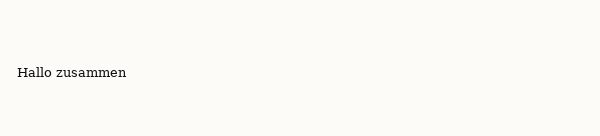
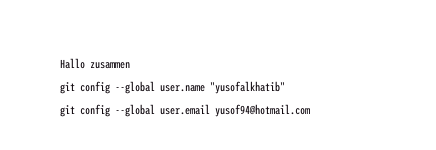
+ git config --global user.name "yusofalkhatib"
+ git config --global user.email yusof94@hotmail.com

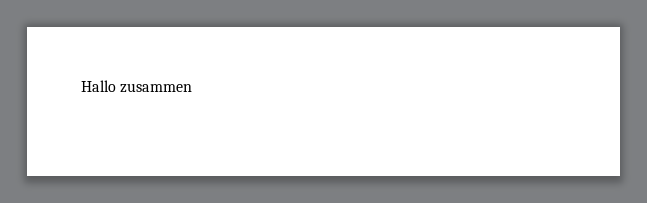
- git config --global user.name "yusofalkhatib"
- git config --global user.email yusof94@hotmail.com

